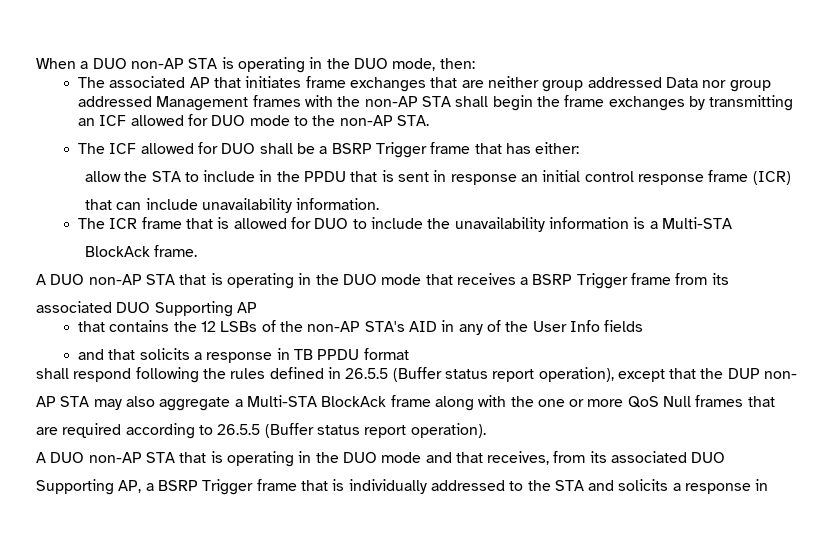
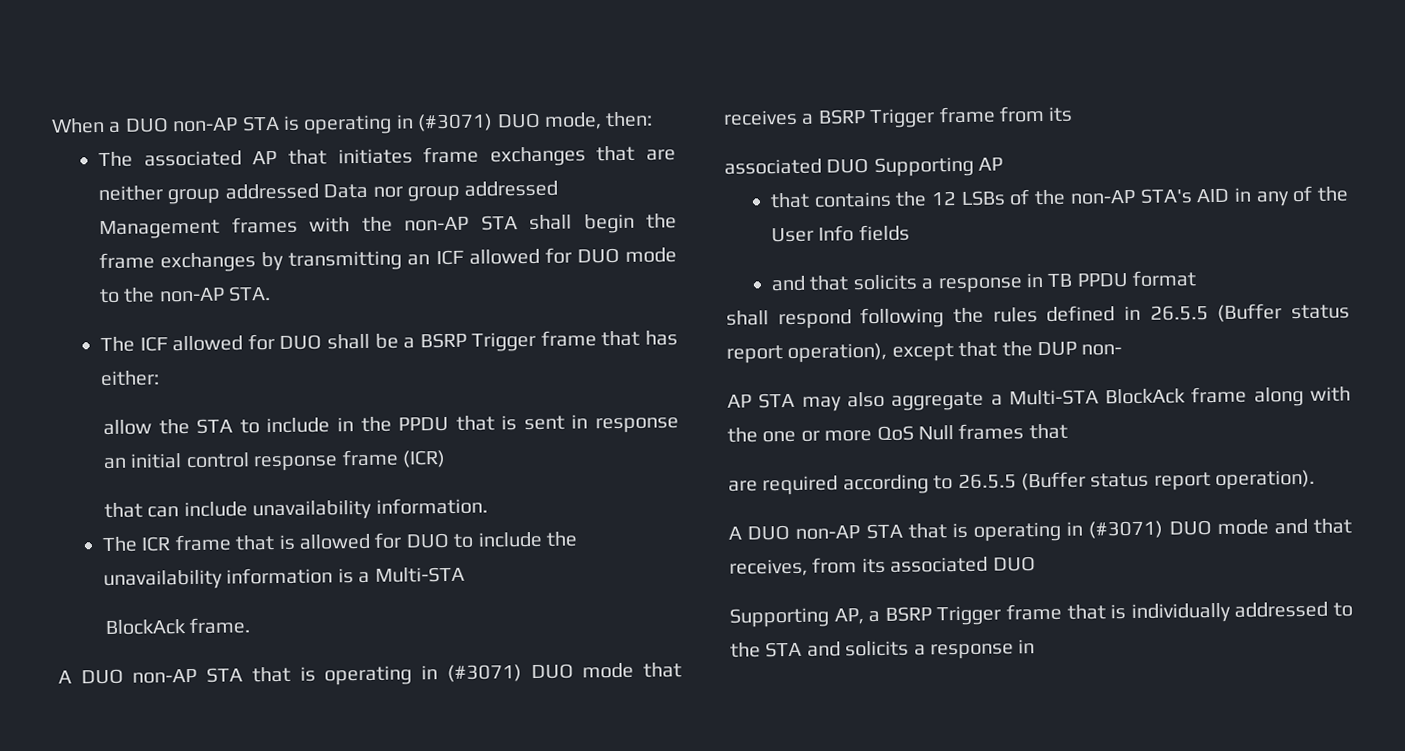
- When a DUO non-AP STA is operating in the DUO mode, then:
+ When a DUO non-AP STA is operating in (#3071) DUO mode, then:
- A DUO non-AP STA that is operating in the DUO mode that receives a BSRP Trigger frame from its
+ A DUO non-AP STA that is operating in (#3071) DUO mode that receives a BSRP Trigger frame from its
- A DUO non-AP STA that is operating in the DUO mode and that receives, from its associated DUO
+ A DUO non-AP STA that is operating in (#3071) DUO mode and that receives, from its associated DUO

